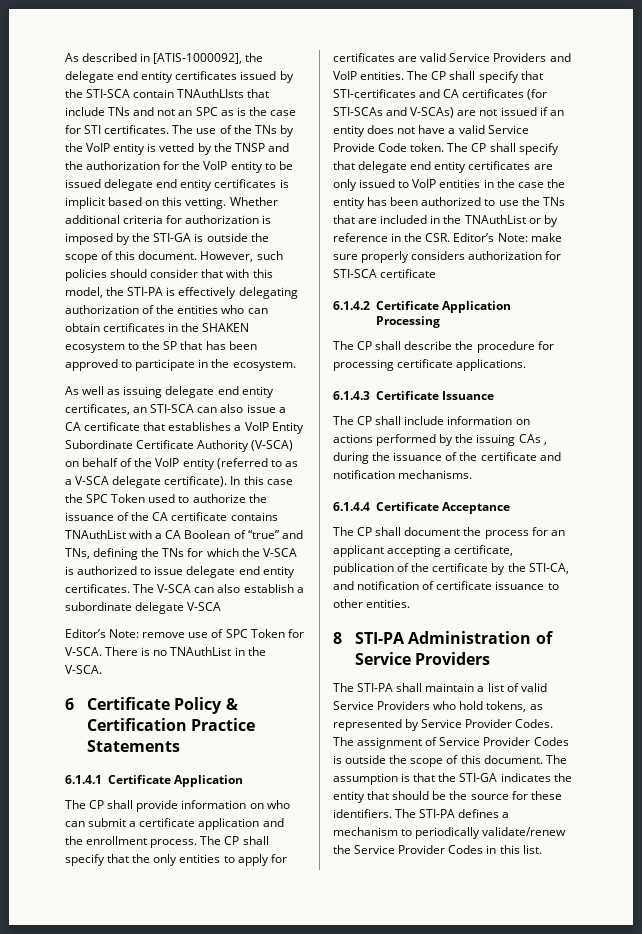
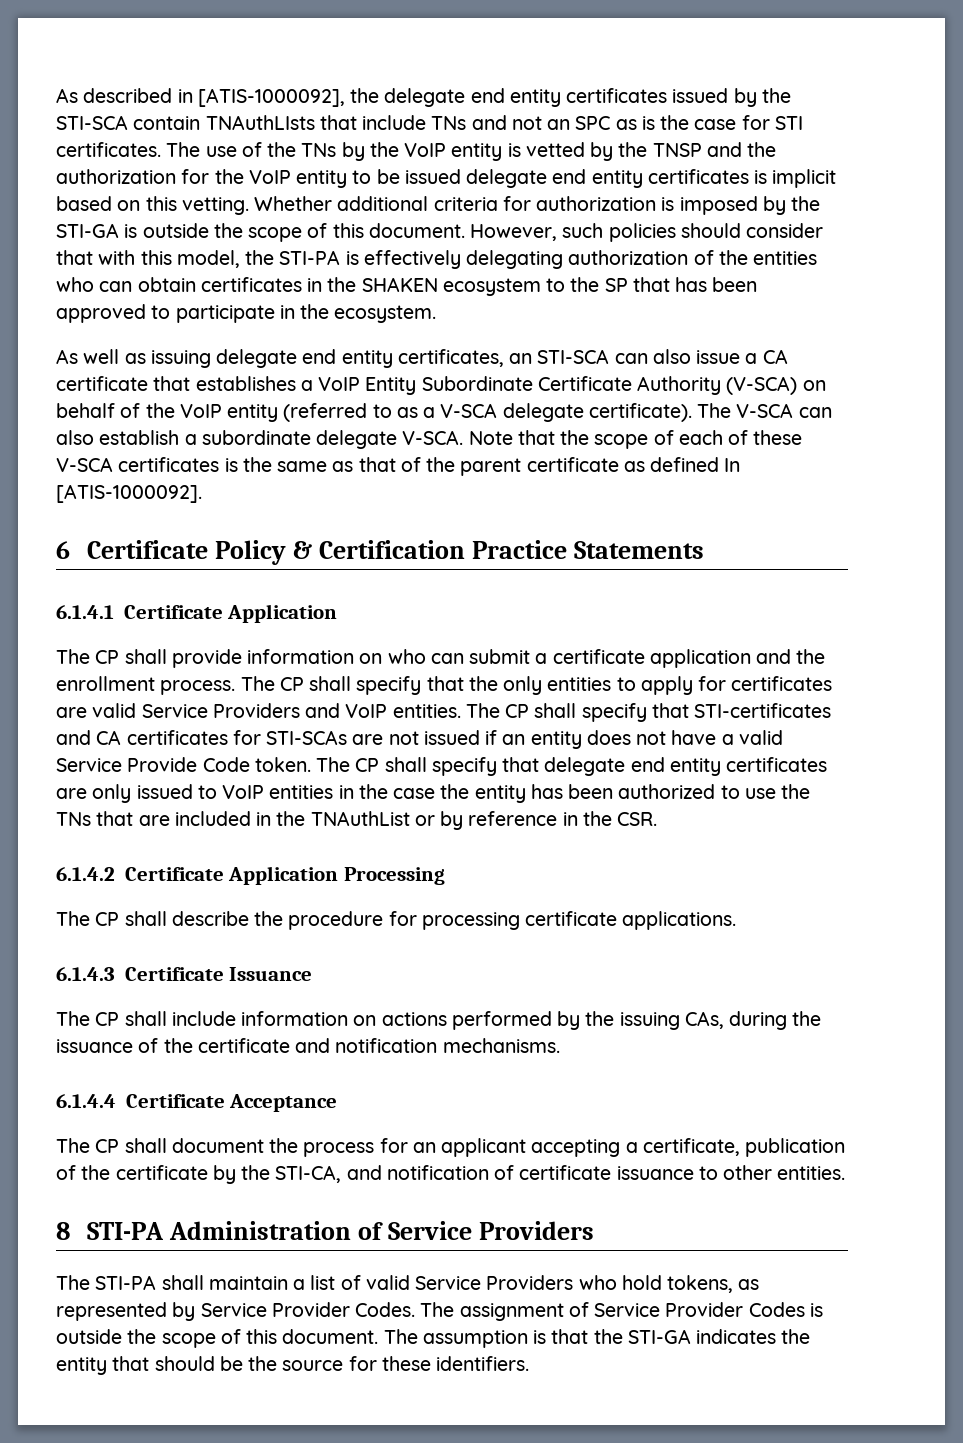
- In this case the SPC Token used to authorize the issuance of the CA certificate contains TNAuthList with a CA Boolean of “true” and TNs, defining the TNs for which the V-SCA is authorized to issue delegate end entity certificates.
- The V-SCA can also establish a subordinate delegate V-SCA
- Editor’s Note: remove use of SPC Token for V-SCA. There is no TNAuthList in the V-SCA.
+ The V-SCA can also establish a subordinate delegate V-SCA. Note that the scope of each of these V-SCA certificates is the same as that of the parent certificate as defined In [ATIS-1000092].
- The CP shall specify that STI-certificates and CA certificates (for STI-SCAs and V-SCAs) are not issued if an entity does not have a valid Service Provide Code token.
+ The CP shall specify that STI-certificates and CA certificates for STI-SCAs are not issued if an entity does not have a valid Service Provide Code token.
- The CP shall specify that delegate end entity certificates are only issued to VoIP entities in the case the entity has been authorized to use the TNs that are included in the TNAuthList or by reference in the CSR. Editor’s Note: make sure properly considers authorization for STI-SCA certificate
+ The CP shall specify that delegate end entity certificates are only issued to VoIP entities in the case the entity has been authorized to use the TNs that are included in the TNAuthList or by reference in the CSR.
- The CP shall include information on actions performed by the issuing CAs , during the issuance of the certificate and notification mechanisms.
+ The CP shall include information on actions performed by the issuing CAs, during the issuance of the certificate and notification mechanisms.
- The STI-PA defines a mechanism to periodically validate/renew the Service Provider Codes in this list.

